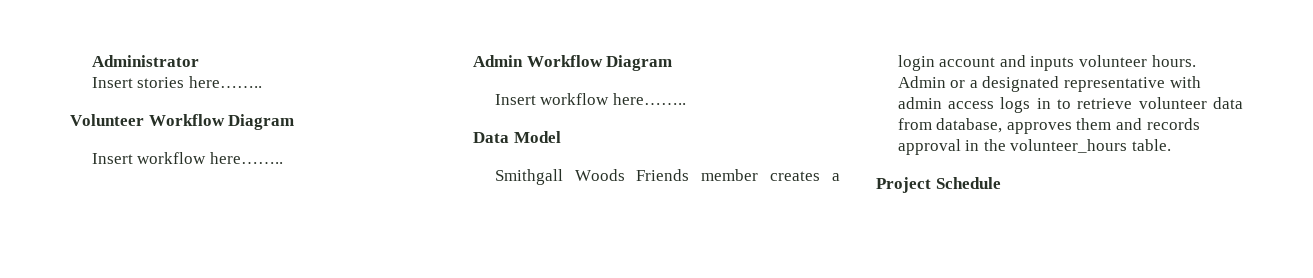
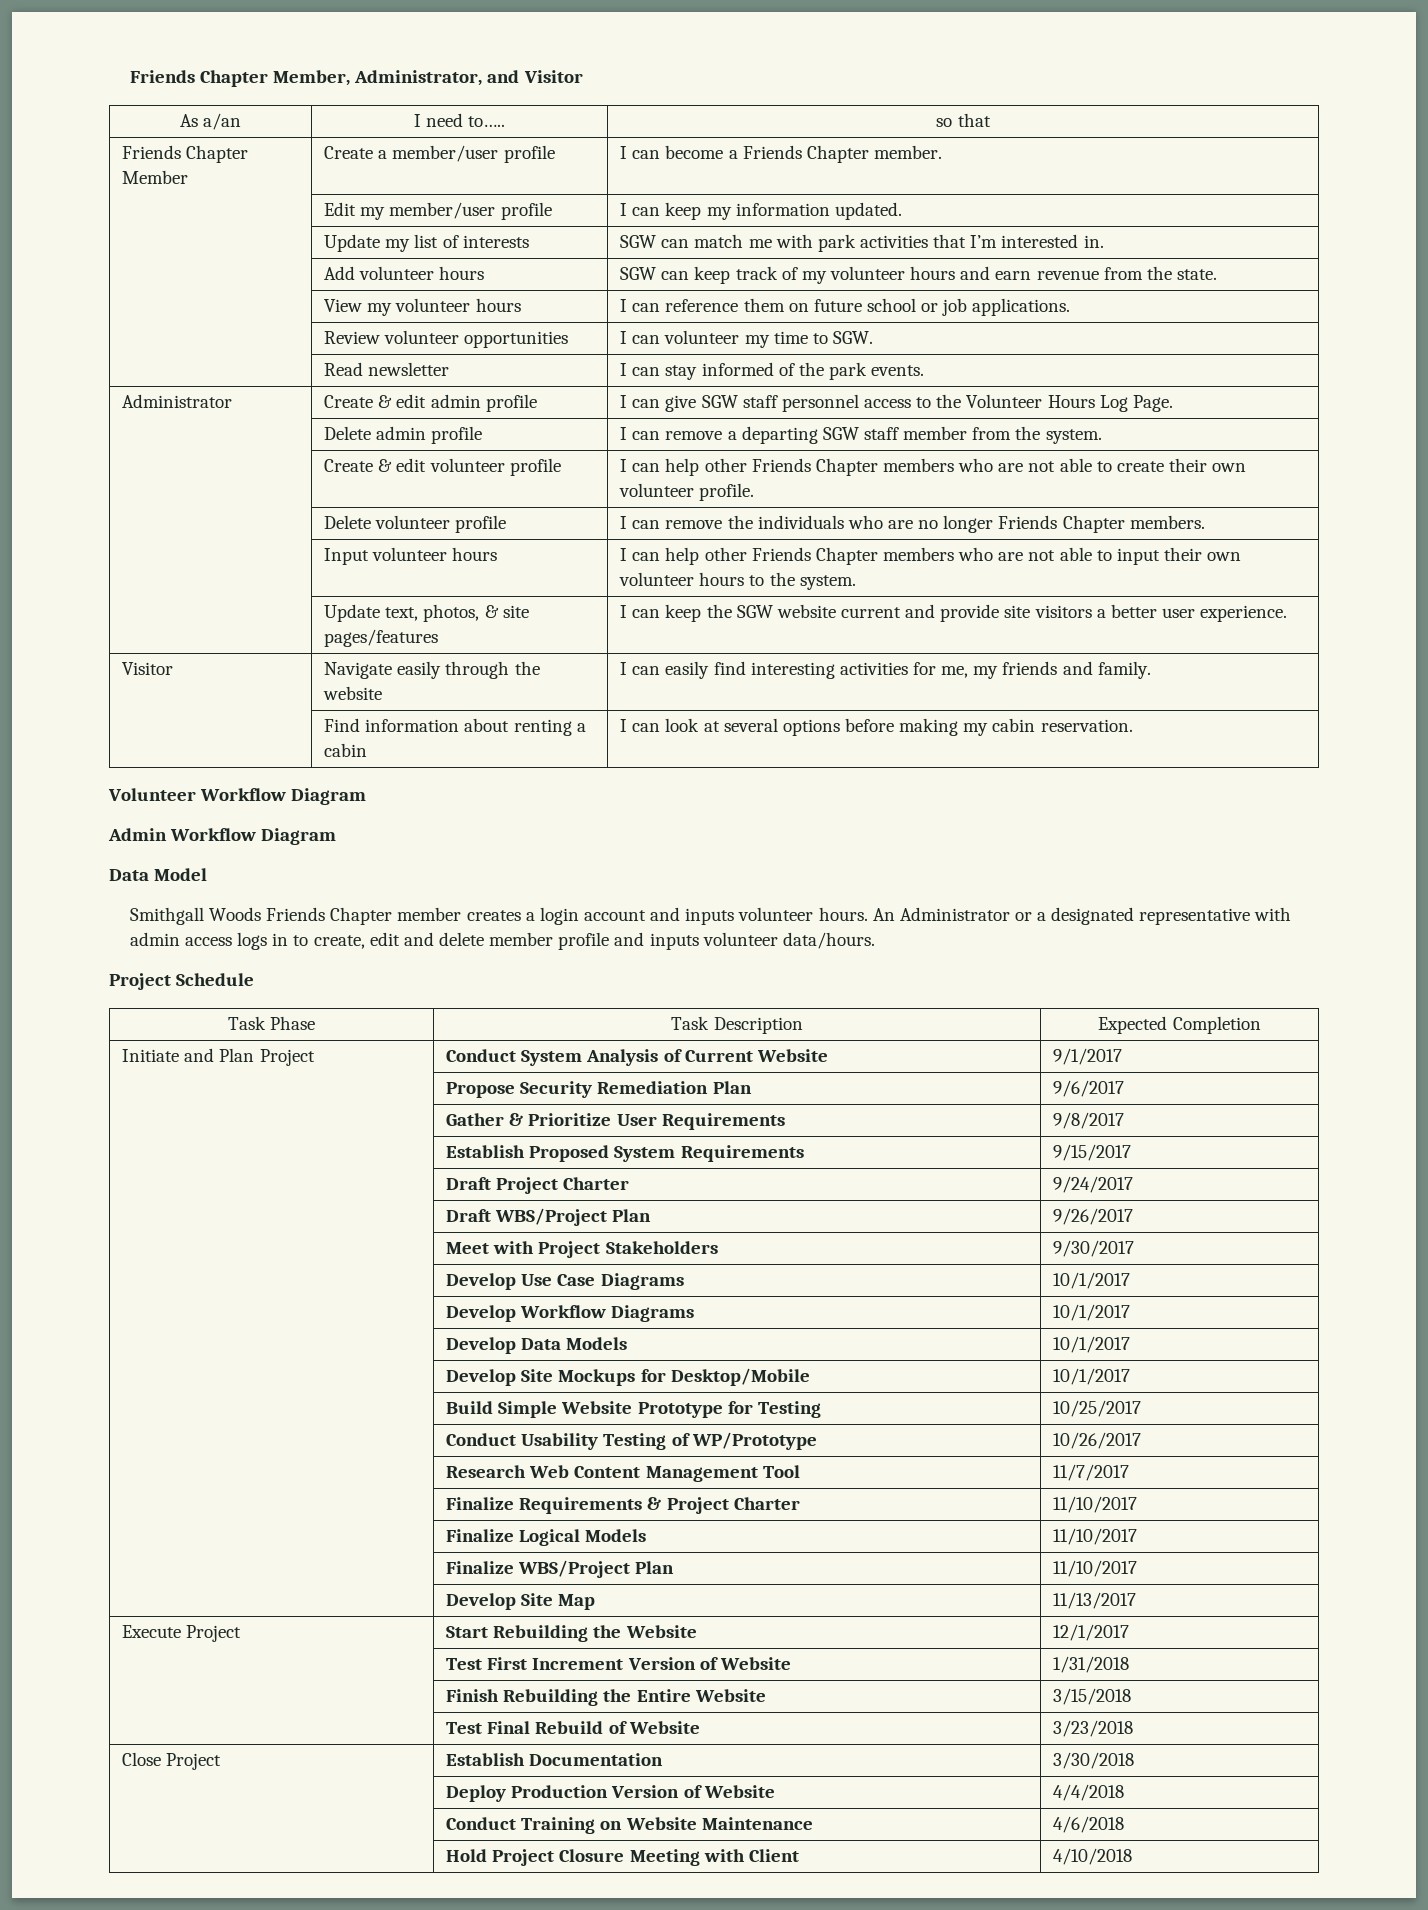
- Administrator
- Insert stories here……..
+ Friends Chapter Member, Administrator, and Visitor
+ As a/an | I need to….. | so that
+ Friends Chapter Member | Create a member/user profile | I can become a Friends Chapter member.
+ | Edit my member/user profile | I can keep my information updated.
+ | Update my list of interests | SGW can match me with park activities that I’m interested in.
+ | Add volunteer hours | SGW can keep track of my volunteer hours and earn revenue from the state.
+ | View my volunteer hours | I can reference them on future school or job applications.
+ | Review volunteer opportunities | I can volunteer my time to SGW.
+ | Read newsletter | I can stay informed of the park events.
+ Administrator | Create & edit admin profile | I can give SGW staff personnel access to the Volunteer Hours Log Page.
+ | Delete admin profile | I can remove a departing SGW staff member from the system.
+ | Create & edit volunteer profile | I can help other Friends Chapter members who are not able to create their own volunteer profile.
+ | Delete volunteer profile | I can remove the individuals who are no longer Friends Chapter members.
+ | Input volunteer hours | I can help other Friends Chapter members who are not able to input their own volunteer hours to the system.
+ | Update text, photos, & site pages/features | I can keep the SGW website current and provide site visitors a better user experience.
+ Visitor | Navigate easily through the website | I can easily find interesting activities for me, my friends and family.
+ | Find information about renting a cabin | I can look at several options before making my cabin reservation.
  Volunteer Workflow Diagram
- Insert workflow here……..
  Admin Workflow Diagram
- Insert workflow here……..
- Smithgall Woods Friends member creates a login account and inputs volunteer hours.
+ Smithgall Woods Friends Chapter member creates a login account and inputs volunteer hours.
- Admin or a designated representative with admin access logs in to retrieve volunteer data from database, approves them and records approval in the volunteer_hours table.
+ An Administrator or a designated representative with admin access logs in to create, edit and delete member profile and inputs volunteer data/hours.
  Project Schedule
+ Task Phase | Task Description | Expected Completion
+ Initiate and Plan Project | Conduct System Analysis of Current Website | 9/1/2017
+ | Propose Security Remediation Plan | 9/6/2017
+ | Gather & Prioritize User Requirements | 9/8/2017
+ | Establish Proposed System Requirements | 9/15/2017
+ | Draft Project Charter | 9/24/2017
+ | Draft WBS/Project Plan | 9/26/2017
+ | Meet with Project Stakeholders | 9/30/2017
+ | Develop Use Case Diagrams | 10/1/2017
+ | Develop Workflow Diagrams | 10/1/2017
+ | Develop Data Models | 10/1/2017
+ | Develop Site Mockups for Desktop/Mobile | 10/1/2017
+ | Build Simple Website Prototype for Testing | 10/25/2017
+ | Conduct Usability Testing of WP/Prototype | 10/26/2017
+ | Research Web Content Management Tool | 11/7/2017
+ | Finalize Requirements & Project Charter | 11/10/2017
+ | Finalize Logical Models | 11/10/2017
+ | Finalize WBS/Project Plan | 11/10/2017
+ | Develop Site Map | 11/13/2017
+ Execute Project | Start Rebuilding the Website | 12/1/2017
+ | Test First Increment Version of Website | 1/31/2018
+ | Finish Rebuilding the Entire Website | 3/15/2018
+ | Test Final Rebuild of Website | 3/23/2018
+ Close Project | Establish Documentation | 3/30/2018
+ | Deploy Production Version of Website | 4/4/2018
+ | Conduct Training on Website Maintenance | 4/6/2018
+ | Hold Project Closure Meeting with Client | 4/10/2018

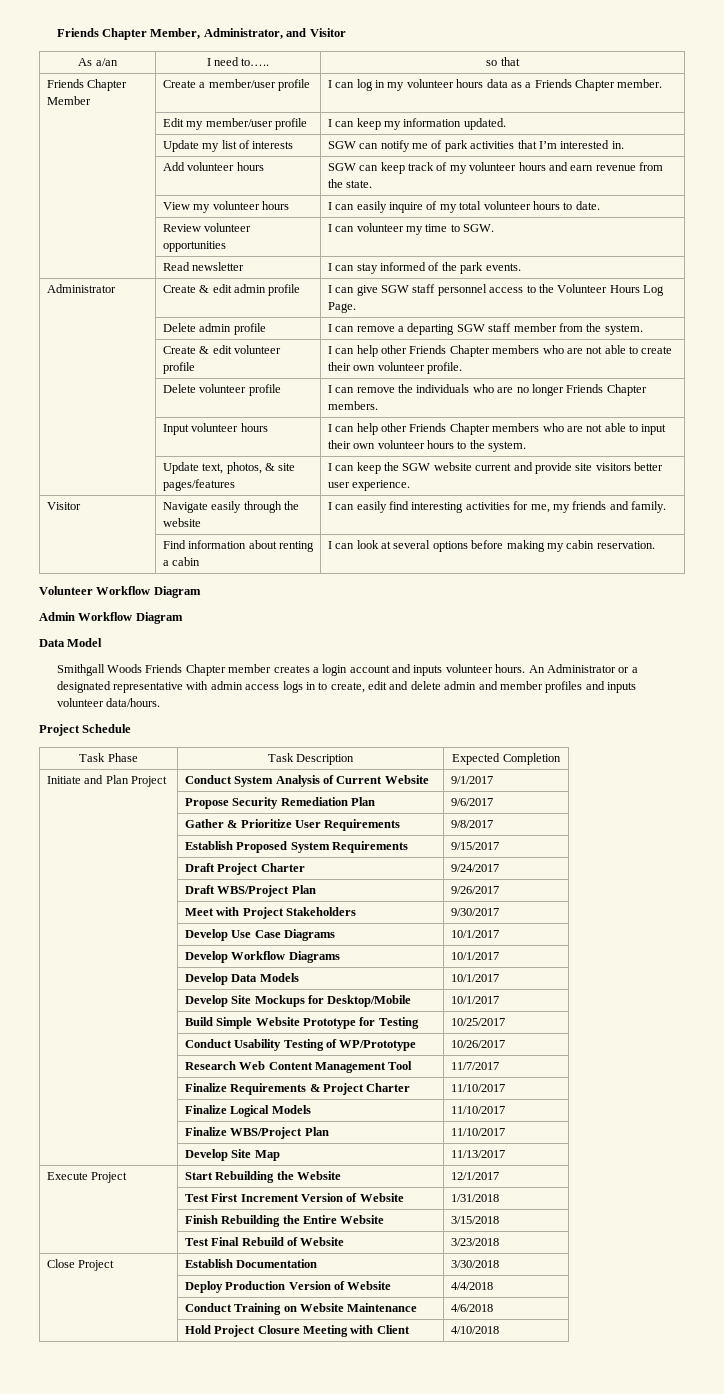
- Friends Chapter Member | Create a member/user profile | I can become a Friends Chapter member.
+ Friends Chapter Member | Create a member/user profile | I can log in my volunteer hours data as a Friends Chapter member.
- | Update my list of interests | SGW can match me with park activities that I’m interested in.
+ | Update my list of interests | SGW can notify me of park activities that I’m interested in.
- | View my volunteer hours | I can reference them on future school or job applications.
+ | View my volunteer hours | I can easily inquire of my total volunteer hours to date.
- | Update text, photos, & site pages/features | I can keep the SGW website current and provide site visitors a better user experience.
+ | Update text, photos, & site pages/features | I can keep the SGW website current and provide site visitors better user experience.
- An Administrator or a designated representative with admin access logs in to create, edit and delete member profile and inputs volunteer data/hours.
+ An Administrator or a designated representative with admin access logs in to create, edit and delete admin and member profiles and inputs volunteer data/hours.

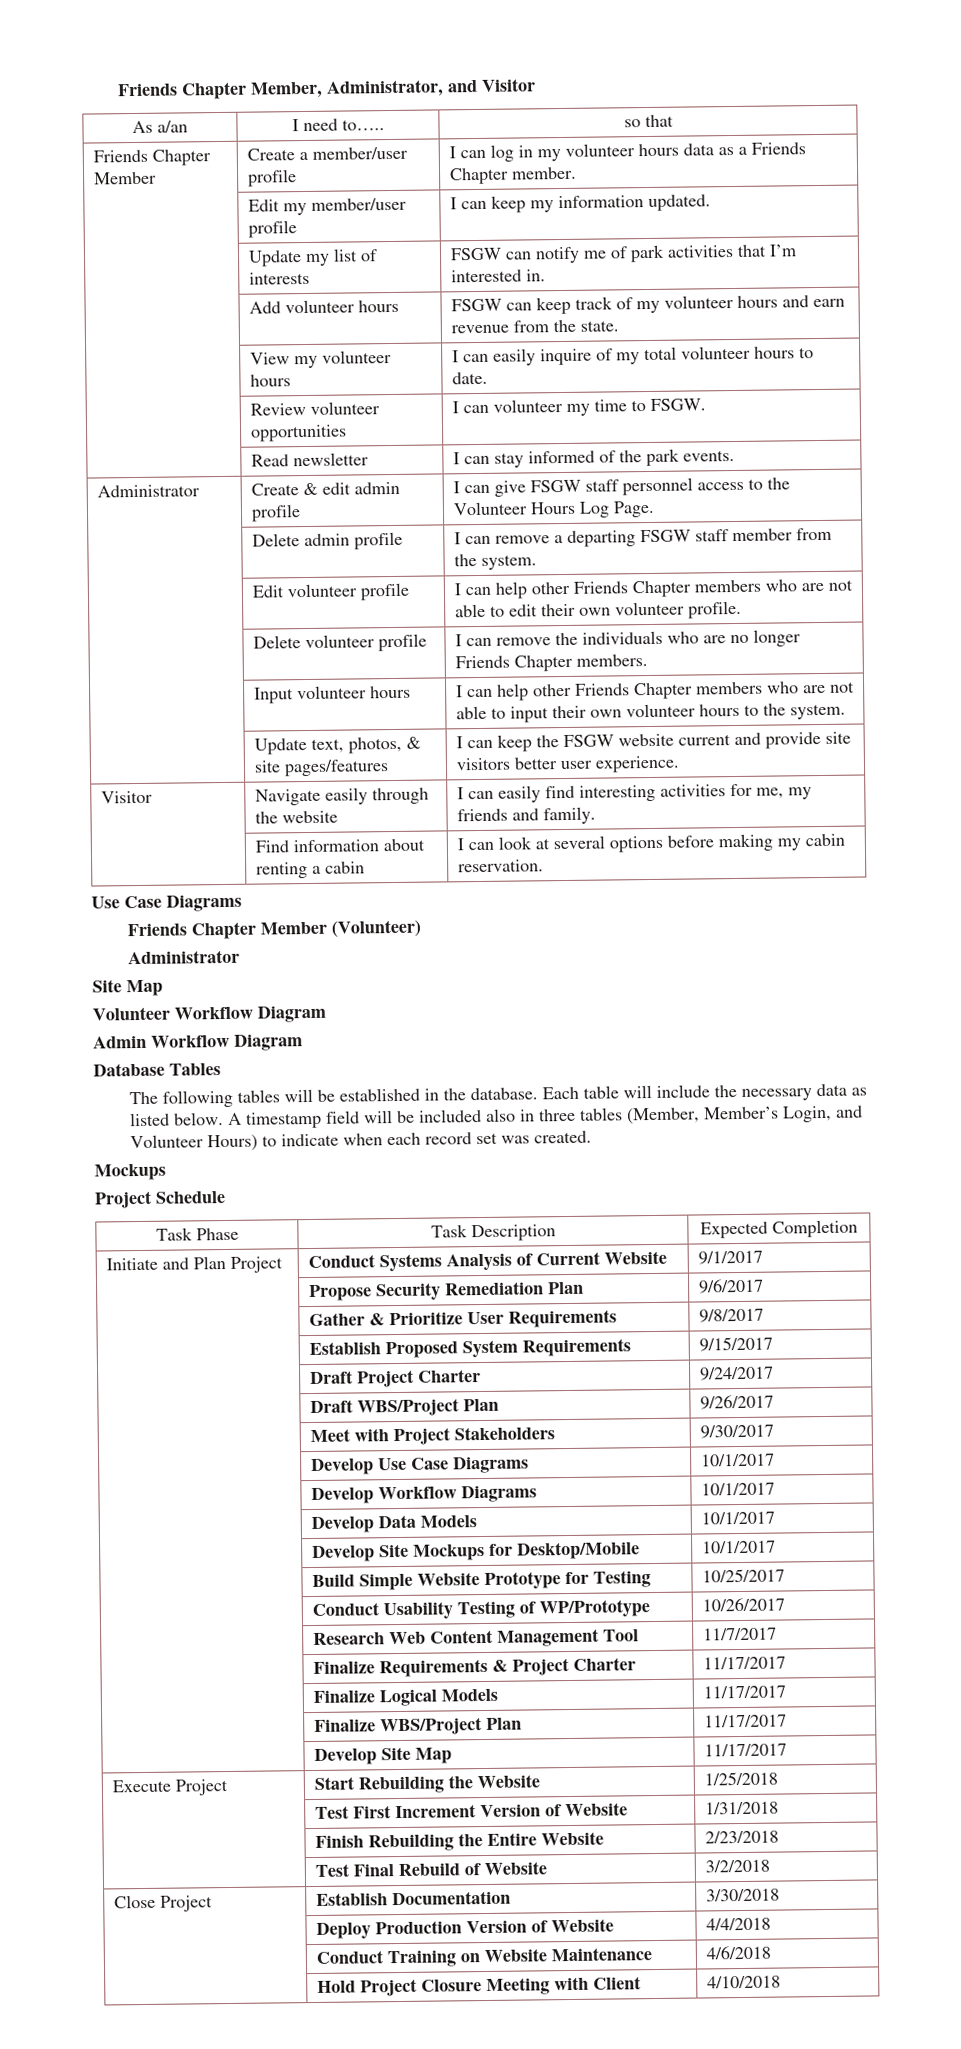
- | Update my list of interests | SGW can notify me of park activities that I’m interested in.
+ | Update my list of interests | FSGW can notify me of park activities that I’m interested in.
- | Add volunteer hours | SGW can keep track of my volunteer hours and earn revenue from the state.
+ | Add volunteer hours | FSGW can keep track of my volunteer hours and earn revenue from the state.
- | Review volunteer opportunities | I can volunteer my time to SGW.
+ | Review volunteer opportunities | I can volunteer my time to FSGW.
- Administrator | Create & edit admin profile | I can give SGW staff personnel access to the Volunteer Hours Log Page.
+ Administrator | Create & edit admin profile | I can give FSGW staff personnel access to the Volunteer Hours Log Page.
- | Delete admin profile | I can remove a departing SGW staff member from the system.
+ | Delete admin profile | I can remove a departing FSGW staff member from the system.
- | Create & edit volunteer profile | I can help other Friends Chapter members who are not able to create their own volunteer profile.
+ | Edit volunteer profile | I can help other Friends Chapter members who are not able to edit their own volunteer profile.
- | Update text, photos, & site pages/features | I can keep the SGW website current and provide site visitors better user experience.
+ | Update text, photos, & site pages/features | I can keep the FSGW website current and provide site visitors better user experience.
  | Find information about renting a cabin | I can look at several options before making my cabin reservation.
+ Use Case Diagrams
+ Friends Chapter Member (Volunteer)
+ Administrator
+ Site Map
- Data Model
- Smithgall Woods Friends Chapter member creates a login account and inputs volunteer hours. An Administrator or a designated representative with admin access logs in to create, edit and delete admin and member profiles and inputs volunteer data/hours.
+ Database Tables
+ The following tables will be established in the database. Each table will include the necessary data as listed below. A timestamp field will be included also in three tables (Member, Member’s Login, and Volunteer Hours) to indicate when each record set was created.
+ Mockups
- Initiate and Plan Project | Conduct System Analysis of Current Website | 9/1/2017
+ Initiate and Plan Project | Conduct Systems Analysis of Current Website | 9/1/2017
- | Finalize Requirements & Project Charter | 11/10/2017
+ | Finalize Requirements & Project Charter | 11/17/2017
- | Finalize Logical Models | 11/10/2017
+ | Finalize Logical Models | 11/17/2017
- | Finalize WBS/Project Plan | 11/10/2017
+ | Finalize WBS/Project Plan | 11/17/2017
- | Develop Site Map | 11/13/2017
+ | Develop Site Map | 11/17/2017
- Execute Project | Start Rebuilding the Website | 12/1/2017
+ Execute Project | Start Rebuilding the Website | 1/25/2018
- | Finish Rebuilding the Entire Website | 3/15/2018
+ | Finish Rebuilding the Entire Website | 2/23/2018
- | Test Final Rebuild of Website | 3/23/2018
+ | Test Final Rebuild of Website | 3/2/2018

